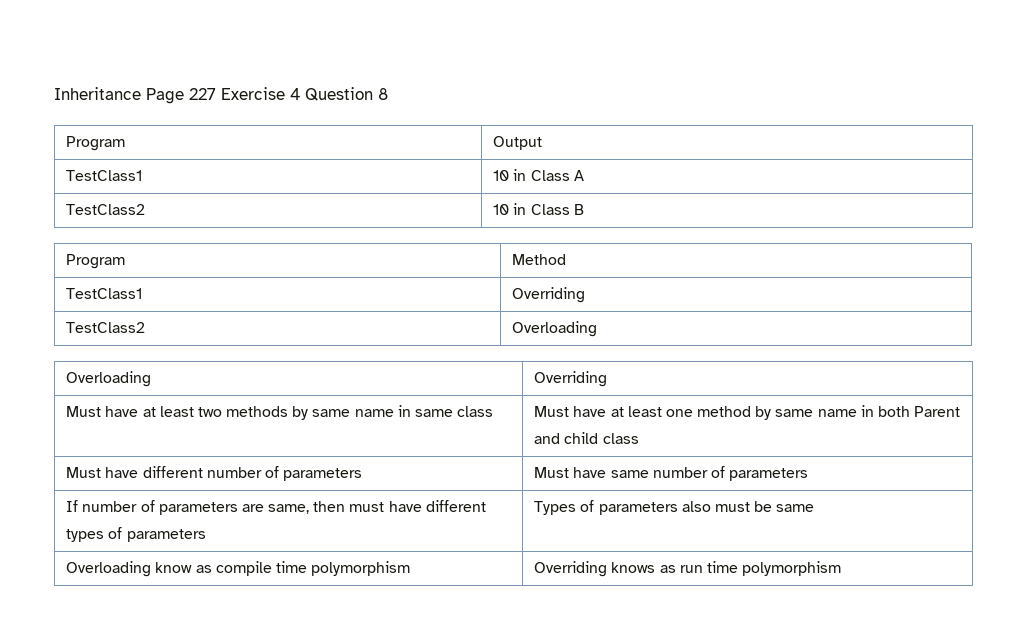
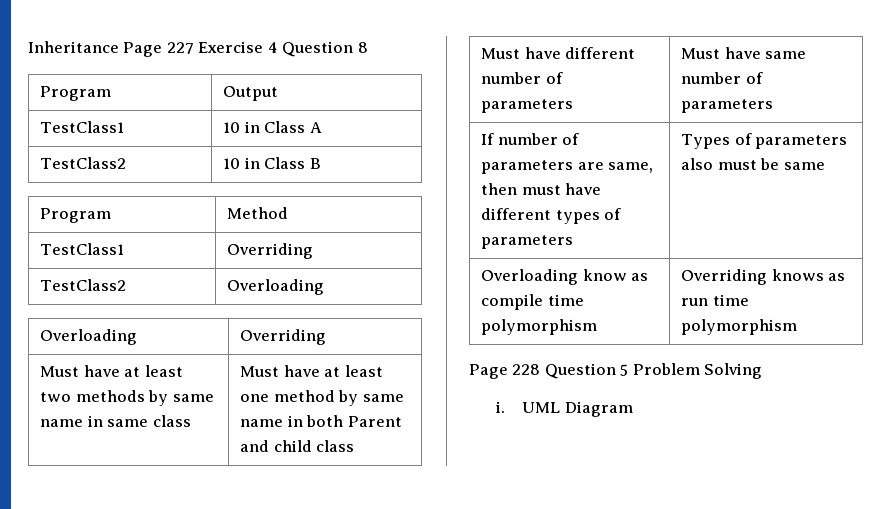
+ Page 228 Question 5 Problem Solving
+ i. UML Diagram

